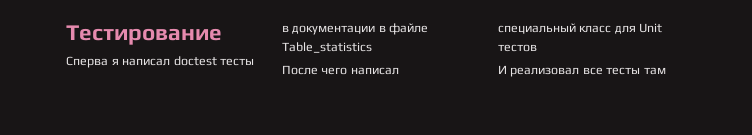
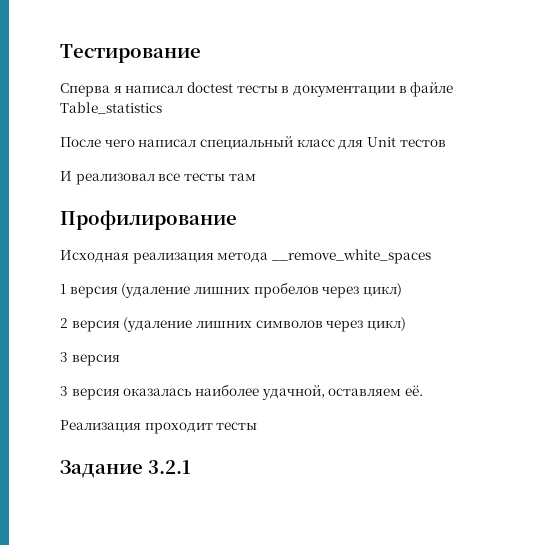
+ Профилирование
+ Исходная реализация метода __remove_white_spaces
+ 1 версия (удаление лишних пробелов через цикл)
+ 2 версия (удаление лишних символов через цикл)
+ 3 версия
+ 3 версия оказалась наиболее удачной, оставляем её.
+ Реализация проходит тесты
+ Задание 3.2.1

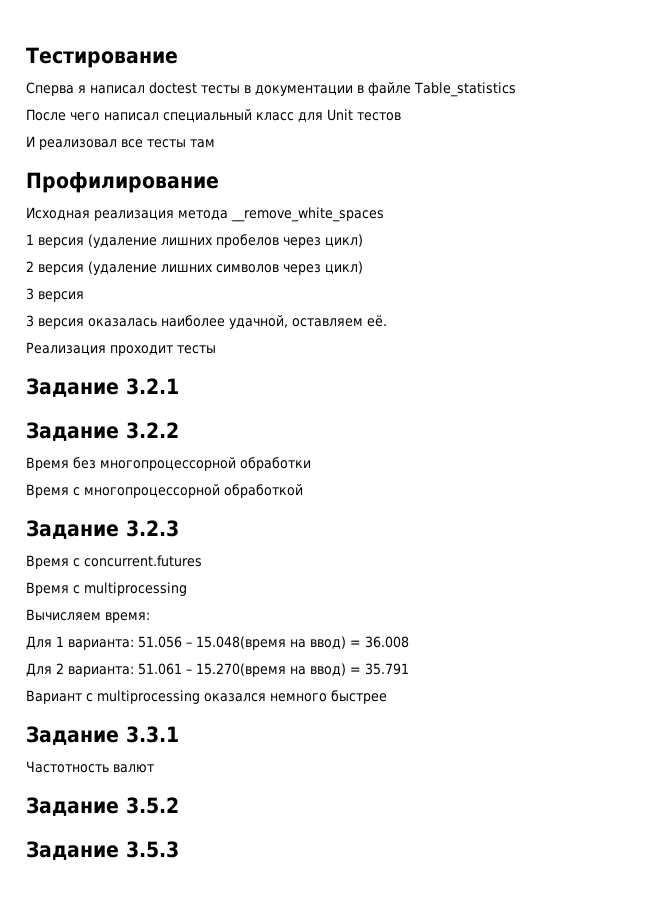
+ Задание 3.2.2
+ Время без многопроцессорной обработки
+ Время с многопроцессорной обработкой
+ Задание 3.2.3
+ Время с concurrent.futures
+ Время с multiprocessing
+ Вычисляем время:
+ Для 1 варианта: 51.056 – 15.048(время на ввод) = 36.008
+ Для 2 варианта: 51.061 – 15.270(время на ввод) = 35.791
+ Вариант с multiprocessing оказался немного быстрее
+ Задание 3.3.1
+ Частотность валют
+ Задание 3.5.2
+ Задание 3.5.3

